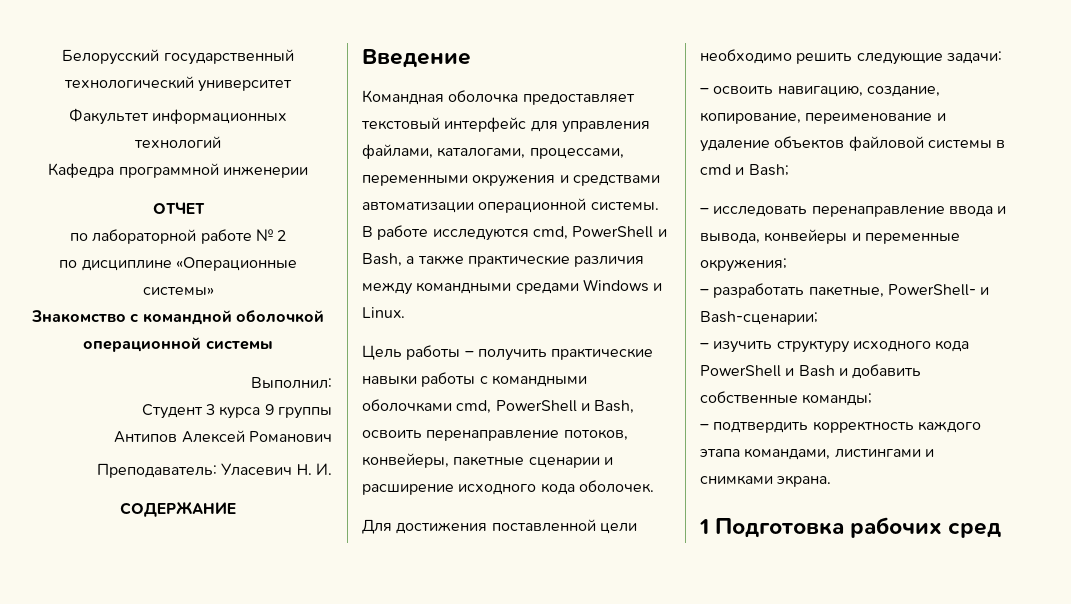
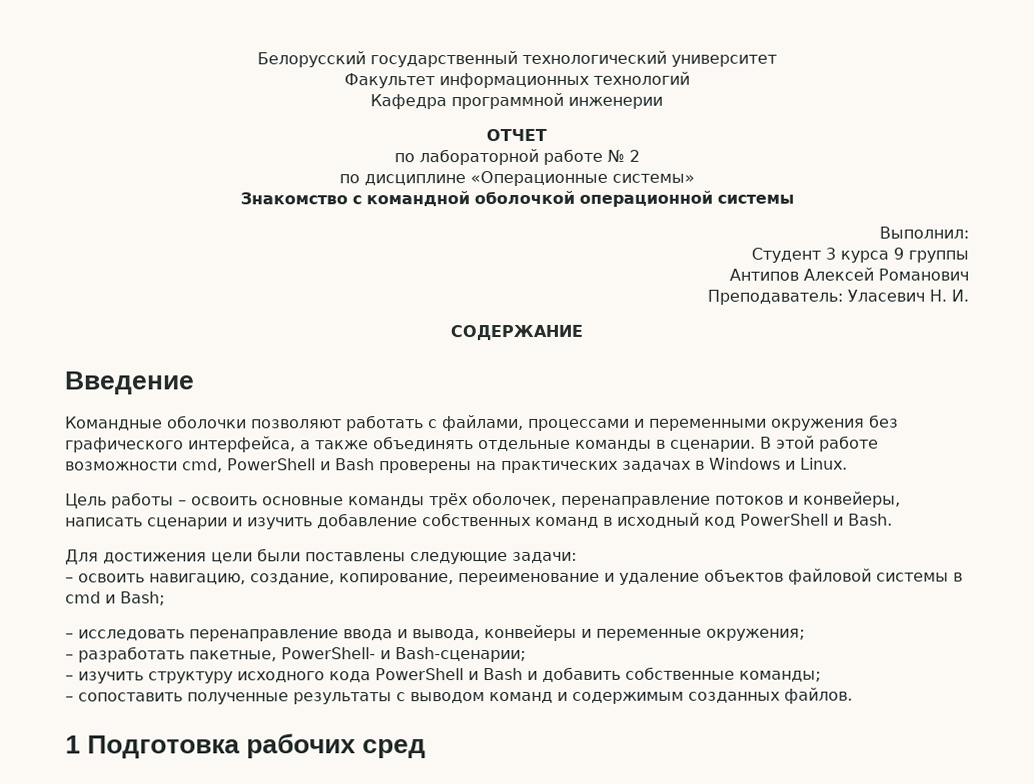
- Командная оболочка предоставляет текстовый интерфейс для управления файлами, каталогами, процессами, переменными окружения и средствами автоматизации операционной системы. В работе исследуются cmd, PowerShell и Bash, а также практические различия между командными средами Windows и Linux.
+ Командные оболочки позволяют работать с файлами, процессами и переменными окружения без графического интерфейса, а также объединять отдельные команды в сценарии. В этой работе возможности cmd, PowerShell и Bash проверены на практических задачах в Windows и Linux.
- Цель работы – получить практические навыки работы с командными оболочками cmd, PowerShell и Bash, освоить перенаправление потоков, конвейеры, пакетные сценарии и расширение исходного кода оболочек.
- Для достижения поставленной цели необходимо решить следующие задачи:
+ Цель работы – освоить основные команды трёх оболочек, перенаправление потоков и конвейеры, написать сценарии и изучить добавление собственных команд в исходный код PowerShell и Bash.
+ Для достижения цели были поставлены следующие задачи:
- – подтвердить корректность каждого этапа командами, листингами и снимками экрана.
+ – сопоставить полученные результаты с выводом команд и содержимым созданных файлов.

